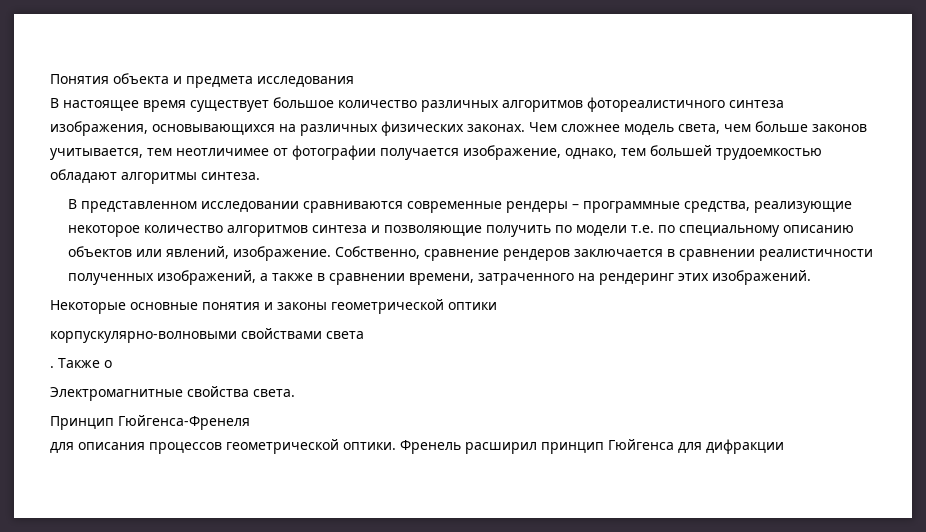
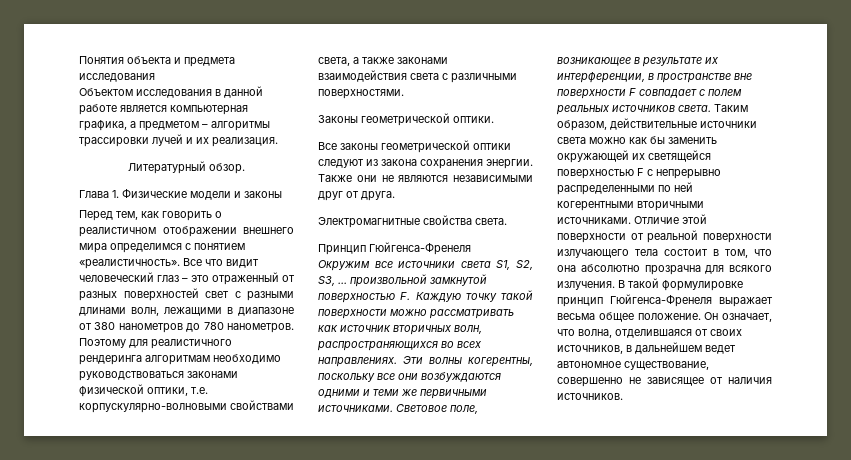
- В настоящее время существует большое количество различных алгоритмов фотореалистичного синтеза изображения, основывающихся на различных физических законах. Чем сложнее модель света, чем больше законов учитывается, тем неотличимее от фотографии получается изображение, однако, тем большей трудоемкостью обладают алгоритмы синтеза.
- В представленном исследовании сравниваются современные рендеры – программные средства, реализующие некоторое количество алгоритмов синтеза и позволяющие получить по модели т.е. по специальному описанию объектов или явлений, изображение. Собственно, сравнение рендеров заключается в сравнении реалистичности полученных изображений, а также в сравнении времени, затраченного на рендеринг этих изображений.
- Некоторые основные понятия и законы геометрической оптики
- корпускулярно-волновыми свойствами света
- . Также о
+ Объектом исследования в данной работе является компьютерная графика, а предметом – алгоритмы трассировки лучей и их реализация.
+ Литературный обзор.
+ Глава 1. Физические модели и законы
+ Перед тем, как говорить о реалистичном отображении внешнего мира определимся с понятием «реалистичность». Все что видит человеческий глаз – это отраженный от разных поверхностей свет с разными длинами волн, лежащими в диапазоне от 380 нанометров до 780 нанометров. Поэтому для реалистичного рендеринга алгоритмам необходимо руководствоваться законами физической оптики, т.е. корпускулярно-волновыми свойствами света, а также законами взаимодействия света с различными поверхностями.
+ Законы геометрической оптики.
+ Все законы геометрической оптики следуют из закона сохранения энергии. Также они не являются независимыми друг от друга.
- для описания процессов геометрической оптики. Френель расширил принцип Гюйгенса для дифракции
+ Окружим все источники света S1, S2, S3, ... произвольной замкнутой поверхностью F. Каждую точку такой поверхности можно рассматривать как источник вторичных волн, распространяющихся во всех направлениях. Эти волны когерентны, поскольку все они возбуждаются одними и теми же первичными источниками. Световое поле, возникающее в результате их интерференции, в пространстве вне поверхности F совпадает с полем реальных источников света. Таким образом, действительные источники света можно как бы заменить окружающей их светящейся поверхностью F с непрерывно распределенными по ней когерентными вторичными источниками. Отличие этой поверхности от реальной поверхности излучающего тела состоит в том, что она абсолютно прозрачна для всякого излучения. В такой формулировке принцип Гюйгенса-Френеля выражает весьма общее положение. Он означает, что волна, отделившаяся от своих источников, в дальнейшем ведет автономное существование, совершенно не зависящее от наличия источников.

